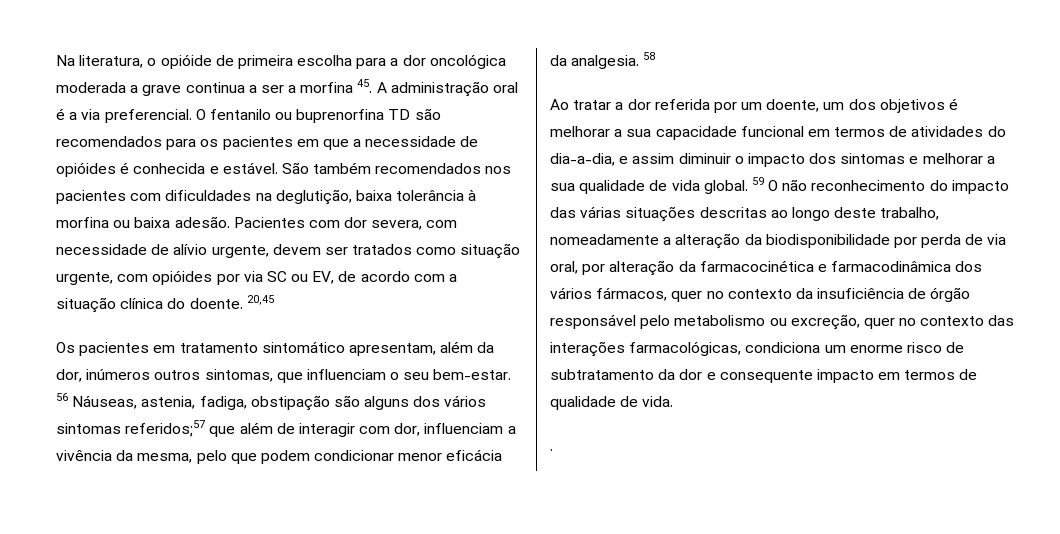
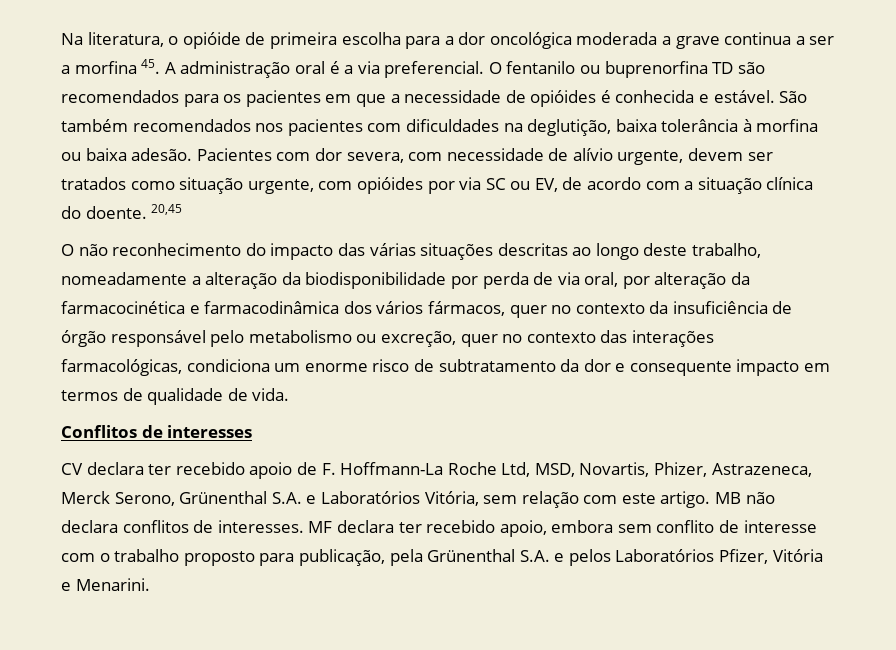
- Os pacientes em tratamento sintomático apresentam, além da dor, inúmeros outros sintomas, que influenciam o seu bem-estar. 56 Náuseas, astenia, fadiga, obstipação são alguns dos vários sintomas referidos;57 que além de interagir com dor, influenciam a vivência da mesma, pelo que podem condicionar menor eficácia da analgesia. 58
- Ao tratar a dor referida por um doente, um dos objetivos é melhorar a sua capacidade funcional em termos de atividades do dia-a-dia, e assim diminuir o impacto dos sintomas e melhorar a sua qualidade de vida global. 59 O não reconhecimento do impacto das várias situações descritas ao longo deste trabalho, nomeadamente a alteração da biodisponibilidade por perda de via oral, por alteração da farmacocinética e farmacodinâmica dos vários fármacos, quer no contexto da insuficiência de órgão responsável pelo metabolismo ou excreção, quer no contexto das interações farmacológicas, condiciona um enorme risco de subtratamento da dor e consequente impacto em termos de qualidade de vida.
+ O não reconhecimento do impacto das várias situações descritas ao longo deste trabalho, nomeadamente a alteração da biodisponibilidade por perda de via oral, por alteração da farmacocinética e farmacodinâmica dos vários fármacos, quer no contexto da insuficiência de órgão responsável pelo metabolismo ou excreção, quer no contexto das interações farmacológicas, condiciona um enorme risco de subtratamento da dor e consequente impacto em termos de qualidade de vida.
- .
+ Conflitos de interesses
+ CV declara ter recebido apoio de F. Hoffmann-La Roche Ltd, MSD, Novartis, Phizer, Astrazeneca, Merck Serono, Grünenthal S.A. e Laboratórios Vitória, sem relação com este artigo. MB não declara conflitos de interesses. MF declara ter recebido apoio, embora sem conflito de interesse com o trabalho proposto para publicação, pela Grünenthal S.A. e pelos Laboratórios Pfizer, Vitória e Menarini.

